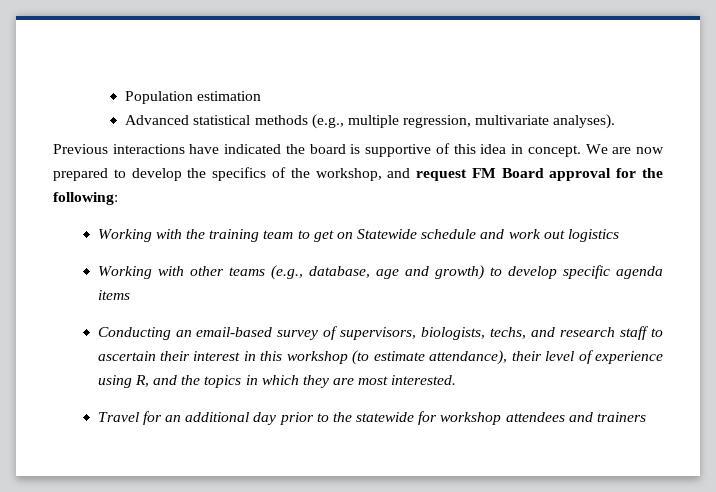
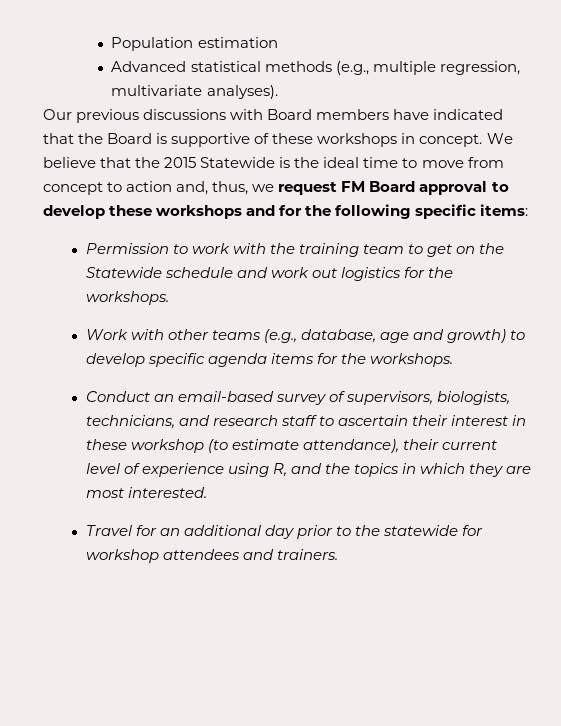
- Previous interactions have indicated the board is supportive of this idea in concept.
+ Our previous discussions with Board members have indicated that the Board is supportive of these workshops in concept.
- We are now prepared to develop the specifics of the workshop, and request FM Board approval for the following:
- Working with the training team to get on Statewide schedule and work out logistics
- Working with other teams (e.g., database, age and growth) to develop specific agenda items
- Conducting an email-based survey of supervisors, biologists, techs, and research staff to ascertain their interest in this workshop (to estimate attendance), their level of experience using R, and the topics in which they are most interested.
+ We believe that the 2015 Statewide is the ideal time to move from concept to action and, thus, we request FM Board approval to develop these workshops and for the following specific items:
+ Permission to work with the training team to get on the Statewide schedule and work out logistics for the workshops.
+ Work with other teams (e.g., database, age and growth) to develop specific agenda items for the workshops.
+ Conduct an email-based survey of supervisors, biologists, technicians, and research staff to ascertain their interest in these workshop (to estimate attendance), their current level of experience using R, and the topics in which they are most interested.
- Travel for an additional day prior to the statewide for workshop attendees and trainers
+ Travel for an additional day prior to the statewide for workshop attendees and trainers.

